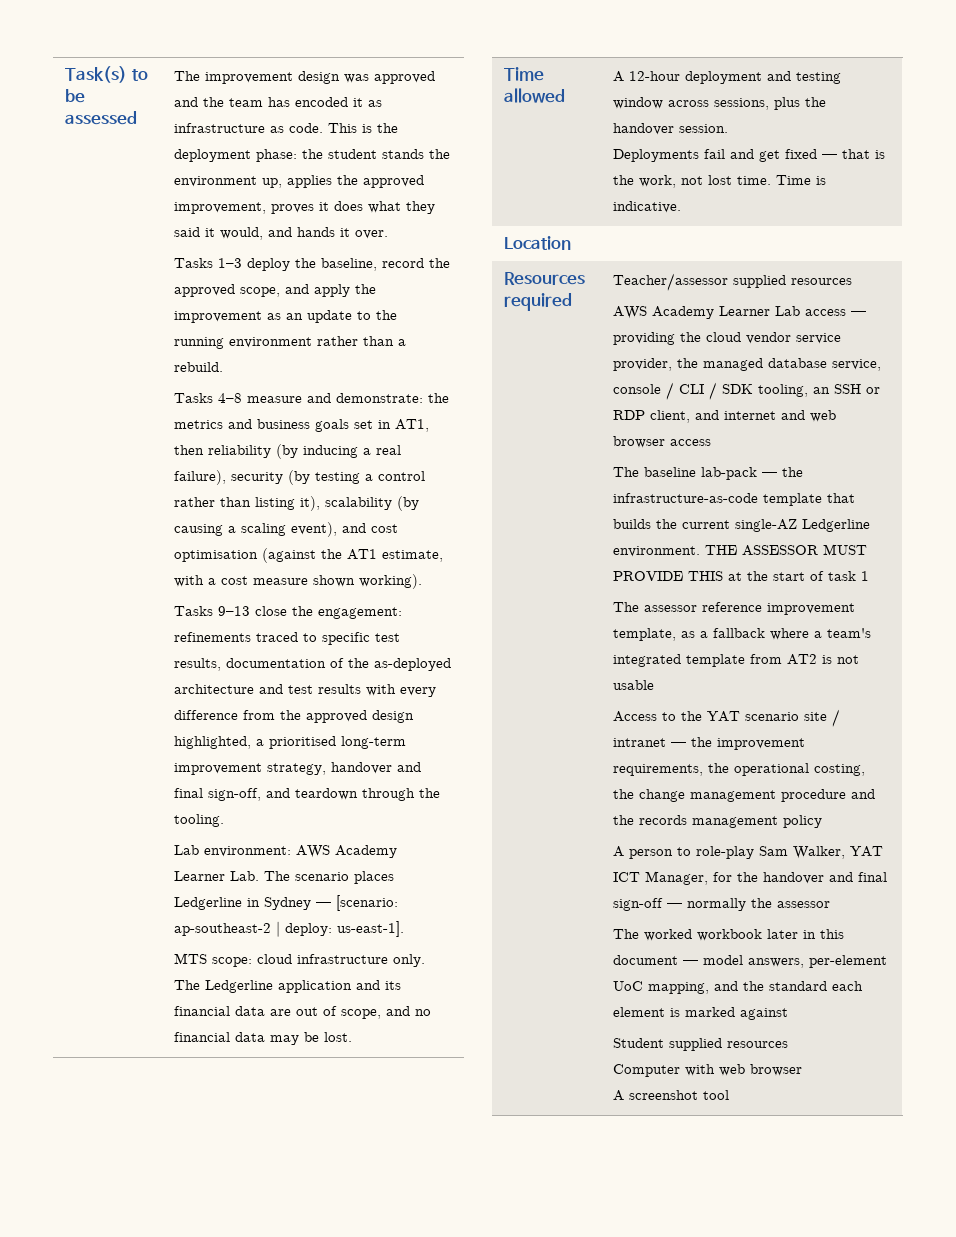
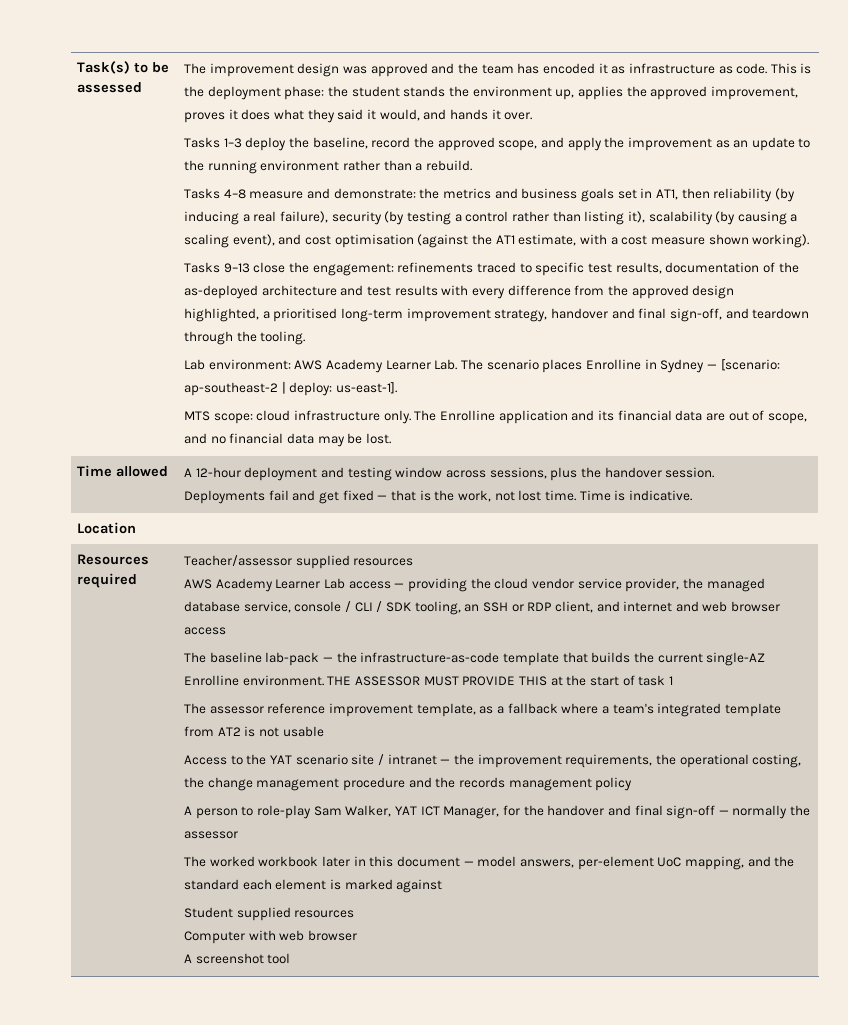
- Lab environment: AWS Academy Learner Lab. The scenario places Ledgerline in Sydney — [scenario: ap-southeast-2 | deploy: us-east-1].
+ Lab environment: AWS Academy Learner Lab. The scenario places Enrolline in Sydney — [scenario: ap-southeast-2 | deploy: us-east-1].
- The Ledgerline application and its financial data are out of scope, and no financial data may be lost.
+ The Enrolline application and its financial data are out of scope, and no financial data may be lost.
- The baseline lab-pack — the infrastructure-as-code template that builds the current single-AZ Ledgerline environment.
+ The baseline lab-pack — the infrastructure-as-code template that builds the current single-AZ Enrolline environment.

